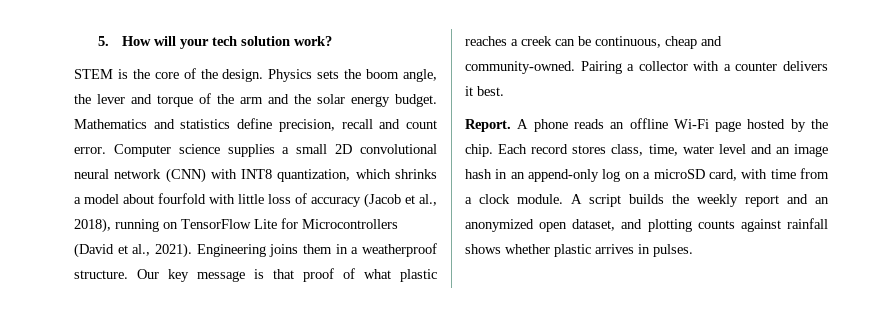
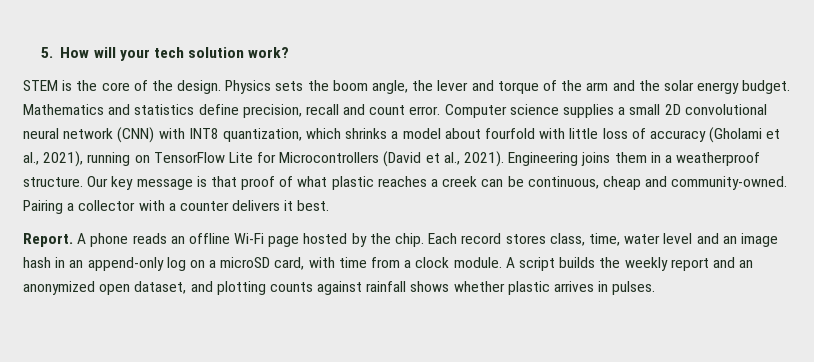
- Computer science supplies a small 2D convolutional neural network (CNN) with INT8 quantization, which shrinks a model about fourfold with little loss of accuracy (Jacob et al., 2018), running on TensorFlow Lite for Microcontrollers (David et al., 2021).
+ Computer science supplies a small 2D convolutional neural network (CNN) with INT8 quantization, which shrinks a model about fourfold with little loss of accuracy (Gholami et al., 2021), running on TensorFlow Lite for Microcontrollers (David et al., 2021).

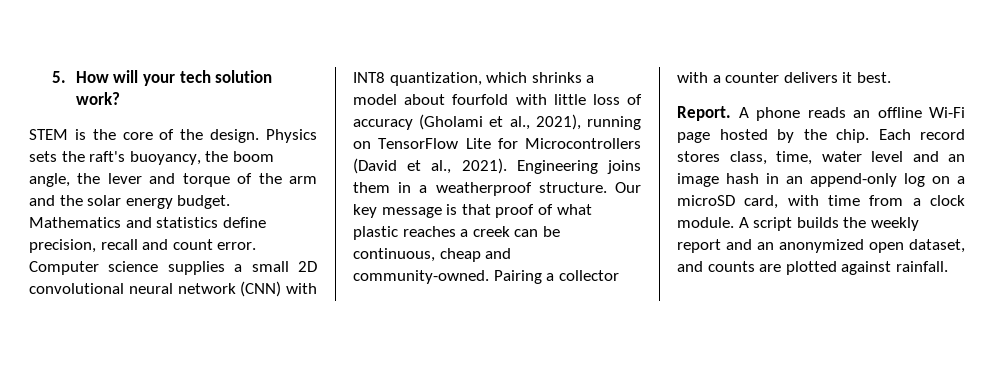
- Physics sets the boom angle, the lever and torque of the arm and the solar energy budget.
+ Physics sets the raft's buoyancy, the boom angle, the lever and torque of the arm and the solar energy budget.
- A script builds the weekly report and an anonymized open dataset, and plotting counts against rainfall shows whether plastic arrives in pulses.
+ A script builds the weekly report and an anonymized open dataset, and counts are plotted against rainfall.

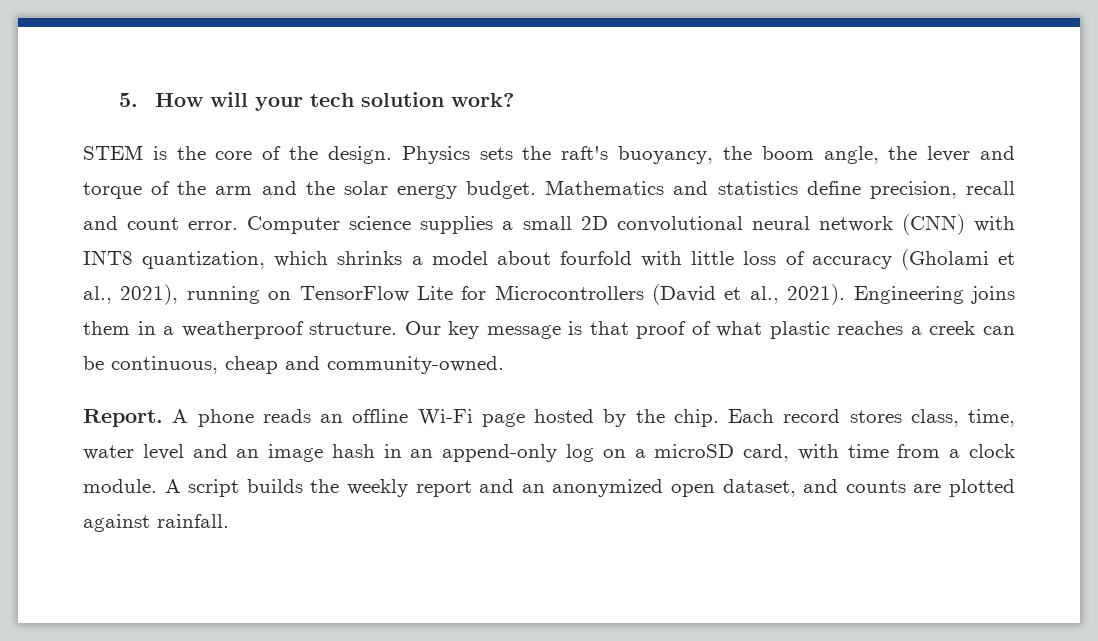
- Pairing a collector with a counter delivers it best.

